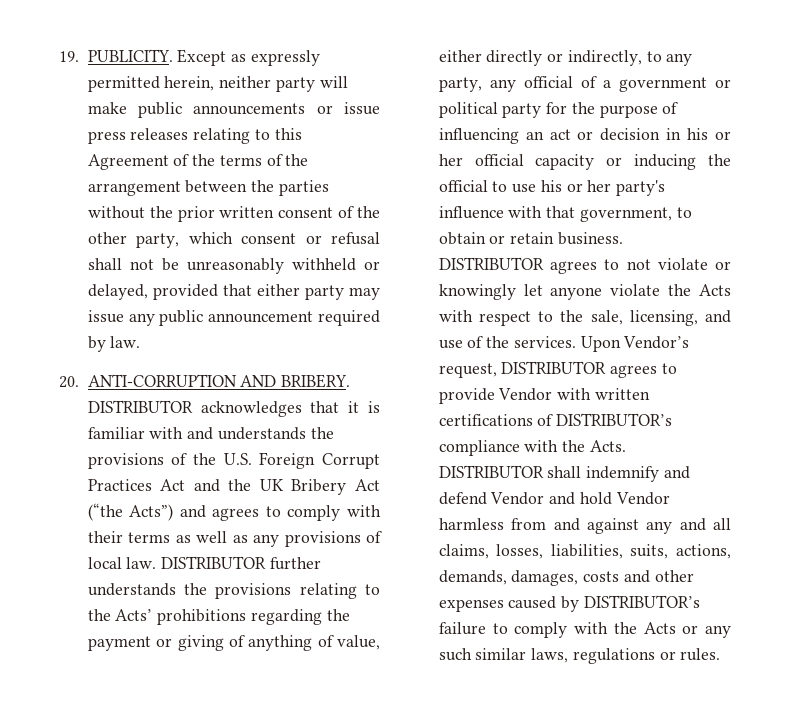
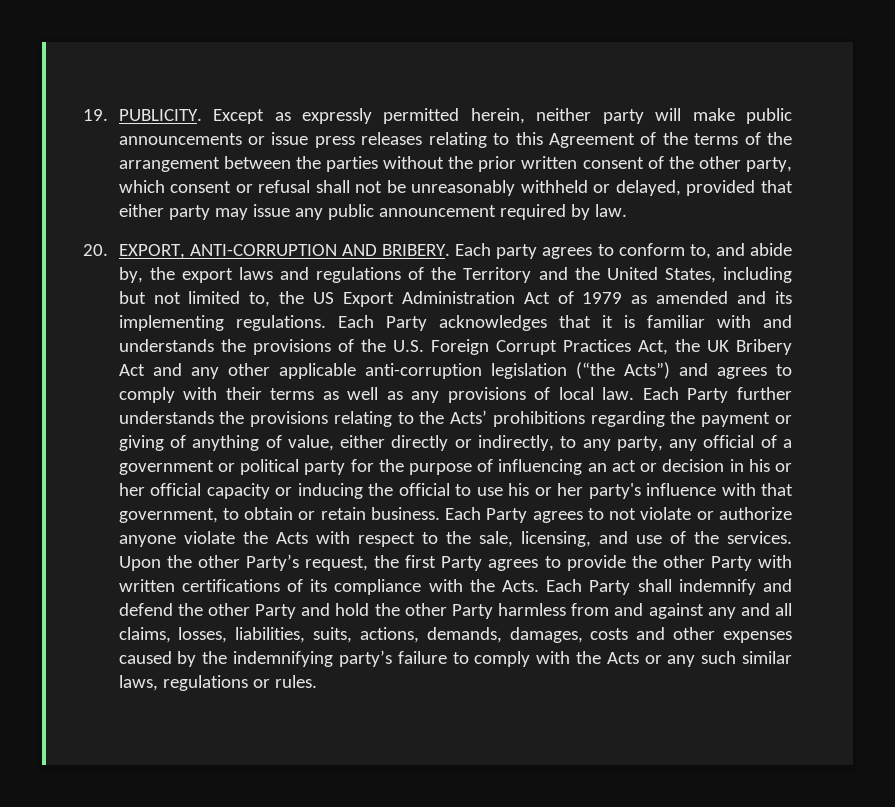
- 20. ANTI-CORRUPTION AND BRIBERY.
+ 20. EXPORT, ANTI-CORRUPTION AND BRIBERY.
- DISTRIBUTOR acknowledges that it is familiar with and understands the provisions of the U.S. Foreign Corrupt Practices Act and the UK Bribery Act (“the Acts”) and agrees to comply with their terms as well as any provisions of local law.
+ Each party agrees to conform to, and abide by, the export laws and regulations of the Territory and the United States, including but not limited to, the US Export Administration Act of 1979 as amended and its implementing regulations. Each Party acknowledges that it is familiar with and understands the provisions of the U.S. Foreign Corrupt Practices Act, the UK Bribery Act and any other applicable anti-corruption legislation (“the Acts”) and agrees to comply with their terms as well as any provisions of local law.
- DISTRIBUTOR further understands the provisions relating to the Acts’ prohibitions regarding the payment or giving of anything of value, either directly or indirectly, to any party, any official of a government or political party for the purpose of influencing an act or decision in his or her official capacity or inducing the official to use his or her party's influence with that government, to obtain or retain business.
+ Each Party further understands the provisions relating to the Acts’ prohibitions regarding the payment or giving of anything of value, either directly or indirectly, to any party, any official of a government or political party for the purpose of influencing an act or decision in his or her official capacity or inducing the official to use his or her party's influence with that government, to obtain or retain business.
- DISTRIBUTOR agrees to not violate or knowingly let anyone violate the Acts with respect to the sale, licensing, and use of the services.
+ Each Party agrees to not violate or authorize anyone violate the Acts with respect to the sale, licensing, and use of the services.
- Upon Vendor’s request, DISTRIBUTOR agrees to provide Vendor with written certifications of DISTRIBUTOR’s compliance with the Acts.
+ Upon the other Party’s request, the first Party agrees to provide the other Party with written certifications of its compliance with the Acts.
- DISTRIBUTOR shall indemnify and defend Vendor and hold Vendor harmless from and against any and all claims, losses, liabilities, suits, actions, demands, damages, costs and other expenses caused by DISTRIBUTOR’s failure to comply with the Acts or any such similar laws, regulations or rules.
+ Each Party shall indemnify and defend the other Party and hold the other Party harmless from and against any and all claims, losses, liabilities, suits, actions, demands, damages, costs and other expenses caused by the indemnifying party’s failure to comply with the Acts or any such similar laws, regulations or rules.

